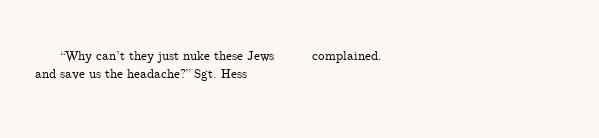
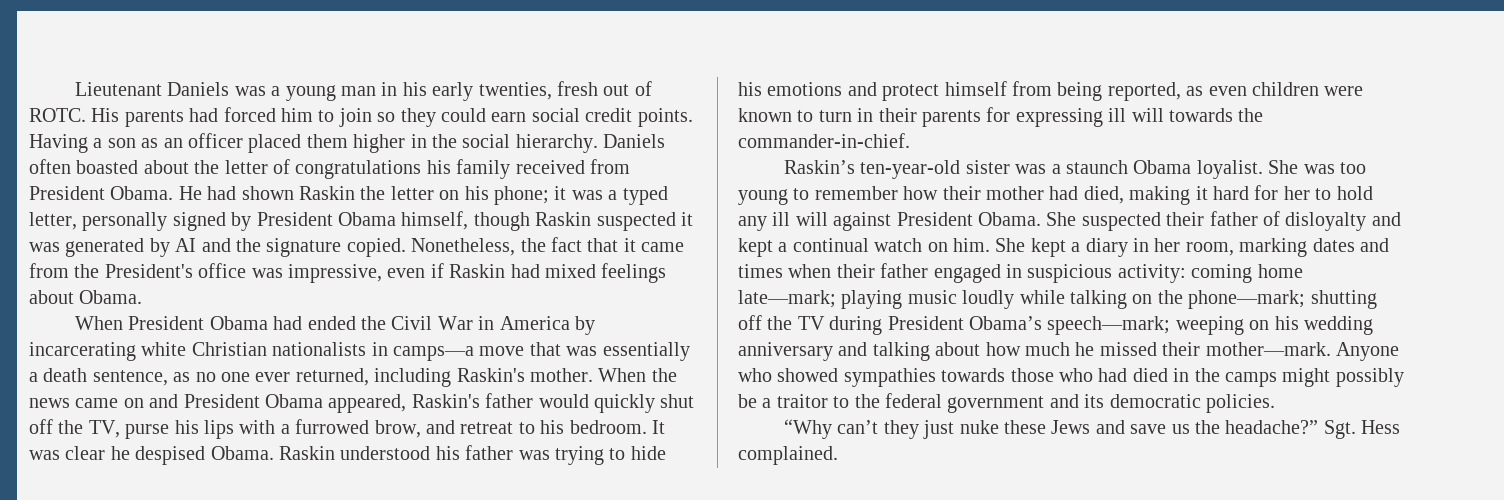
+ Lieutenant Daniels was a young man in his early twenties, fresh out of ROTC. His parents had forced him to join so they could earn social credit points. Having a son as an officer placed them higher in the social hierarchy. Daniels often boasted about the letter of congratulations his family received from President Obama. He had shown Raskin the letter on his phone; it was a typed letter, personally signed by President Obama himself, though Raskin suspected it was generated by AI and the signature copied. Nonetheless, the fact that it came from the President's office was impressive, even if Raskin had mixed feelings about Obama.
+ When President Obama had ended the Civil War in America by incarcerating white Christian nationalists in camps—a move that was essentially a death sentence, as no one ever returned, including Raskin's mother. When the news came on and President Obama appeared, Raskin's father would quickly shut off the TV, purse his lips with a furrowed brow, and retreat to his bedroom. It was clear he despised Obama. Raskin understood his father was trying to hide his emotions and protect himself from being reported, as even children were known to turn in their parents for expressing ill will towards the commander-in-chief.
+ Raskin’s ten-year-old sister was a staunch Obama loyalist. She was too young to remember how their mother had died, making it hard for her to hold any ill will against President Obama. She suspected their father of disloyalty and kept a continual watch on him. She kept a diary in her room, marking dates and times when their father engaged in suspicious activity: coming home late—mark; playing music loudly while talking on the phone—mark; shutting off the TV during President Obama’s speech—mark; weeping on his wedding anniversary and talking about how much he missed their mother—mark. Anyone who showed sympathies towards those who had died in the camps might possibly be a traitor to the federal government and its democratic policies.

